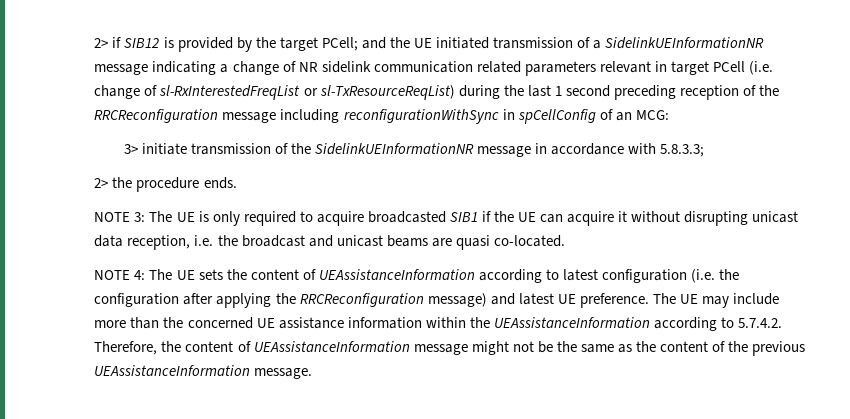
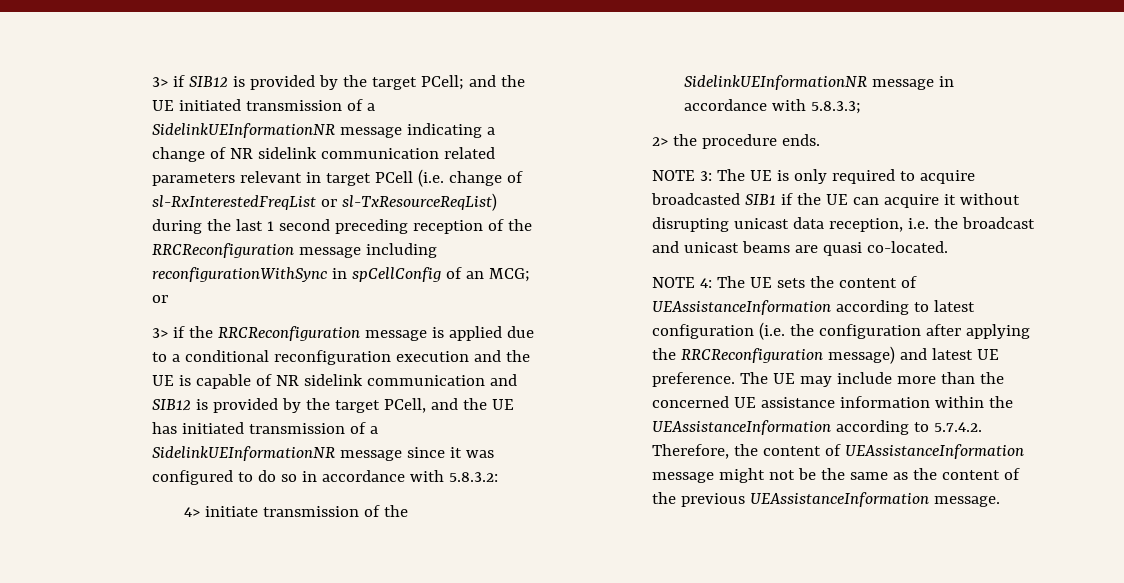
- 2> if SIB12 is provided by the target PCell;
+ 3> if SIB12 is provided by the target PCell;
- and the UE initiated transmission of a SidelinkUEInformationNR message indicating a change of NR sidelink communication related parameters relevant in target PCell (i.e. change of sl-RxInterestedFreqList or sl-TxResourceReqList) during the last 1 second preceding reception of the RRCReconfiguration message including reconfigurationWithSync in spCellConfig of an MCG:
- 3> initiate transmission of the SidelinkUEInformationNR message in accordance with 5.8.3.3;
+ and the UE initiated transmission of a SidelinkUEInformationNR message indicating a change of NR sidelink communication related parameters relevant in target PCell (i.e. change of sl-RxInterestedFreqList or sl-TxResourceReqList) during the last 1 second preceding reception of the RRCReconfiguration message including reconfigurationWithSync in spCellConfig of an MCG; or
+ 3> if the RRCReconfiguration message is applied due to a conditional reconfiguration execution and the UE is capable of NR sidelink communication and SIB12 is provided by the target PCell, and the UE has initiated transmission of a SidelinkUEInformationNR message since it was configured to do so in accordance with 5.8.3.2:
+ 4> initiate transmission of the SidelinkUEInformationNR message in accordance with 5.8.3.3;

